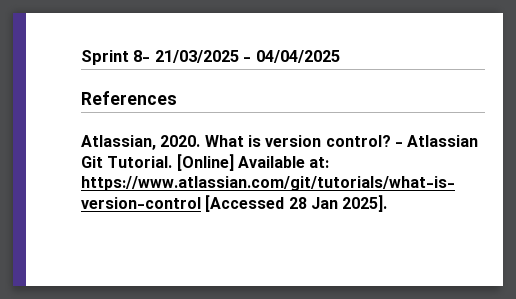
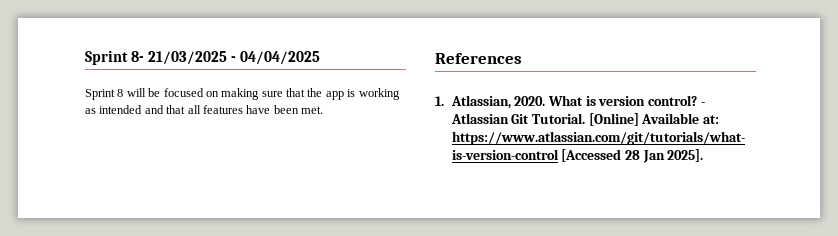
+ Sprint 8 will be focused on making sure that the app is working as intended and that all features have been met.
- Atlassian, 2020.
+ 1. Atlassian, 2020.

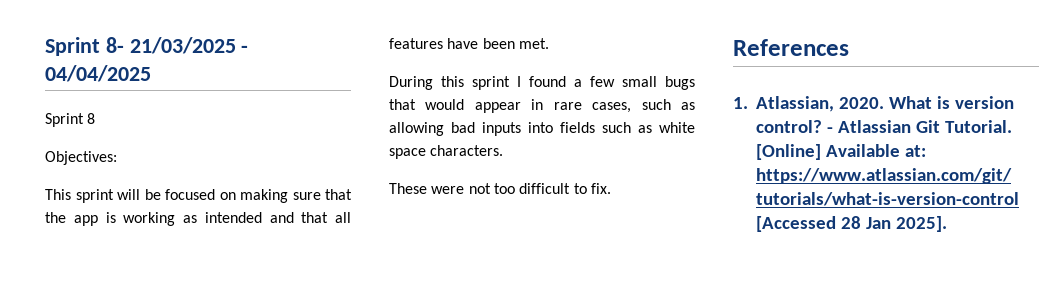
- Sprint 8 will be focused on making sure that the app is working as intended and that all features have been met.
+ Sprint 8
+ Objectives:
+ This sprint will be focused on making sure that the app is working as intended and that all features have been met.
+ During this sprint I found a few small bugs that would appear in rare cases, such as allowing bad inputs into fields such as white space characters.
+ These were not too difficult to fix.

